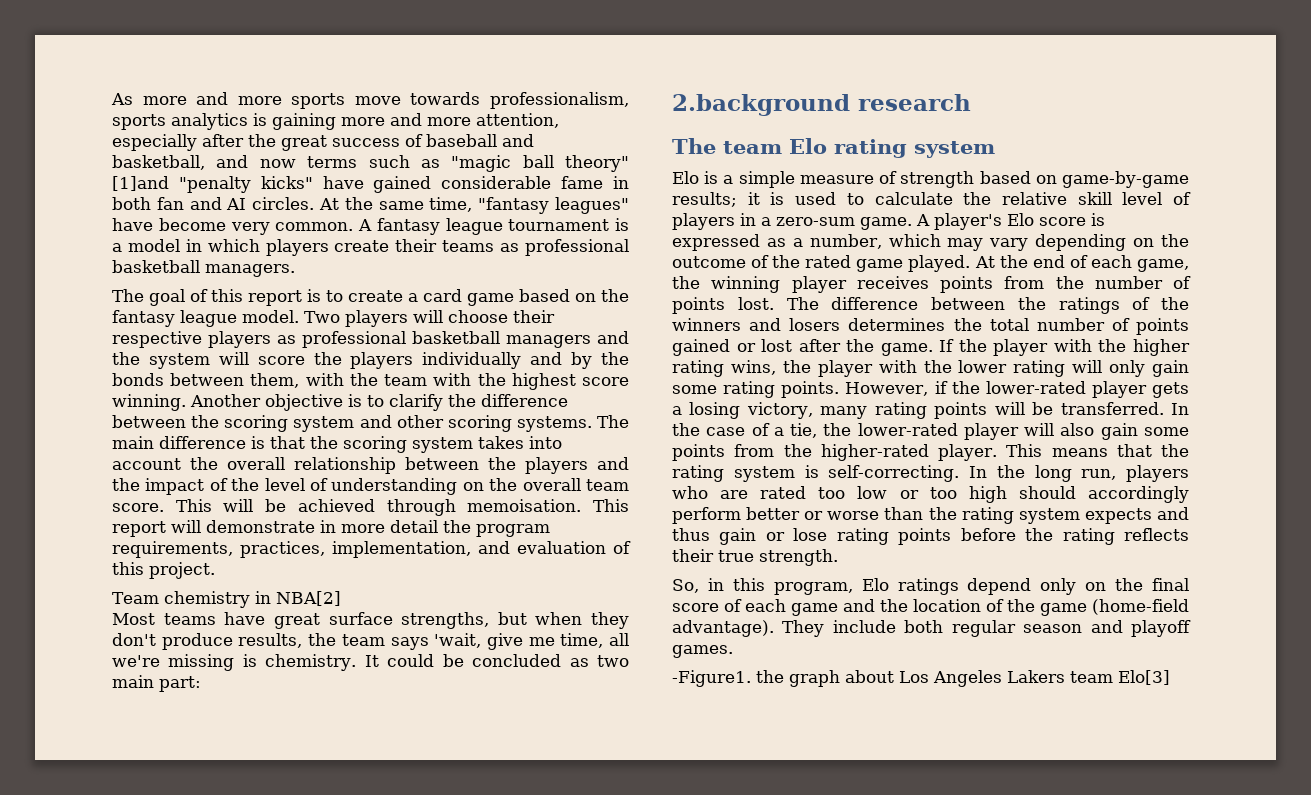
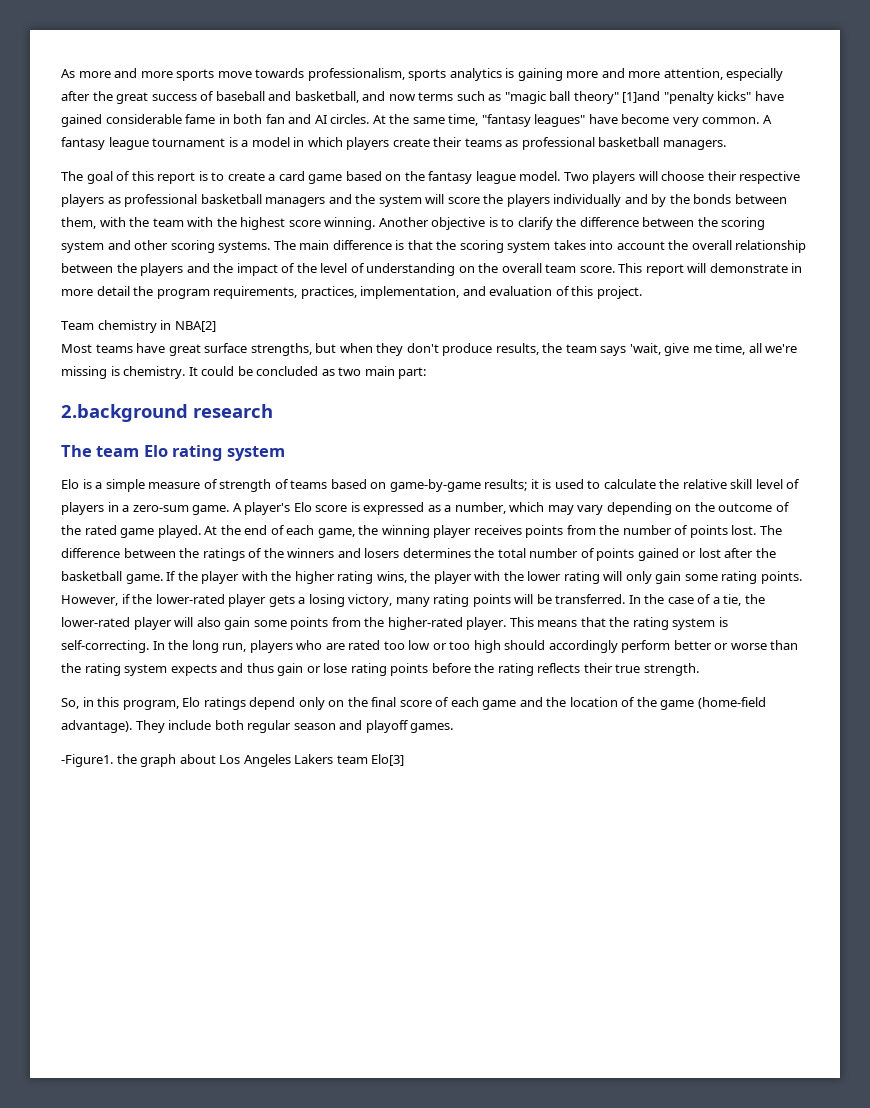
- This will be achieved through memoisation. This report will demonstrate in more detail the program requirements, practices, implementation, and evaluation of this project.
+ This report will demonstrate in more detail the program requirements, practices, implementation, and evaluation of this project.
- Elo is a simple measure of strength based on game-by-game results; it is used to calculate the relative skill level of players in a zero-sum game.
+ Elo is a simple measure of strength of teams based on game-by-game results; it is used to calculate the relative skill level of players in a zero-sum game.
- The difference between the ratings of the winners and losers determines the total number of points gained or lost after the game.
+ The difference between the ratings of the winners and losers determines the total number of points gained or lost after the basketball game.

